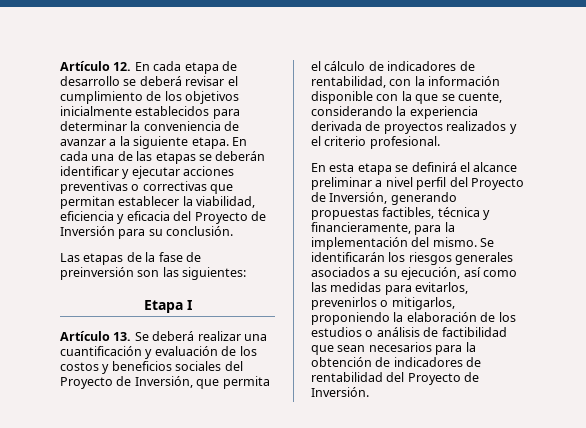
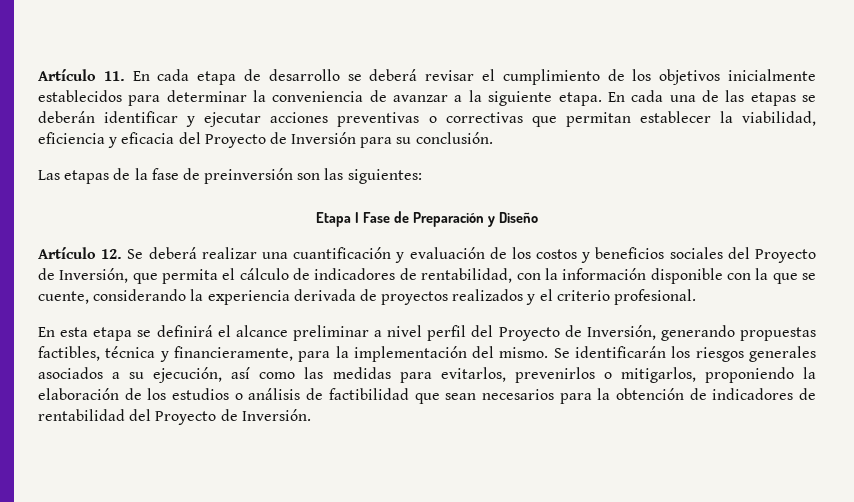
- Artículo 12. En cada etapa de desarrollo se deberá revisar el cumplimiento de los objetivos inicialmente establecidos para determinar la conveniencia de avanzar a la siguiente etapa.
+ Artículo 11. En cada etapa de desarrollo se deberá revisar el cumplimiento de los objetivos inicialmente establecidos para determinar la conveniencia de avanzar a la siguiente etapa.
- Etapa I
- Artículo 13. Se deberá realizar una cuantificación y evaluación de los costos y beneficios sociales del Proyecto de Inversión, que permita el cálculo de indicadores de rentabilidad, con la información disponible con la que se cuente, considerando la experiencia derivada de proyectos realizados y el criterio profesional.
+ Etapa I Fase de Preparación y Diseño
+ Artículo 12. Se deberá realizar una cuantificación y evaluación de los costos y beneficios sociales del Proyecto de Inversión, que permita el cálculo de indicadores de rentabilidad, con la información disponible con la que se cuente, considerando la experiencia derivada de proyectos realizados y el criterio profesional.

